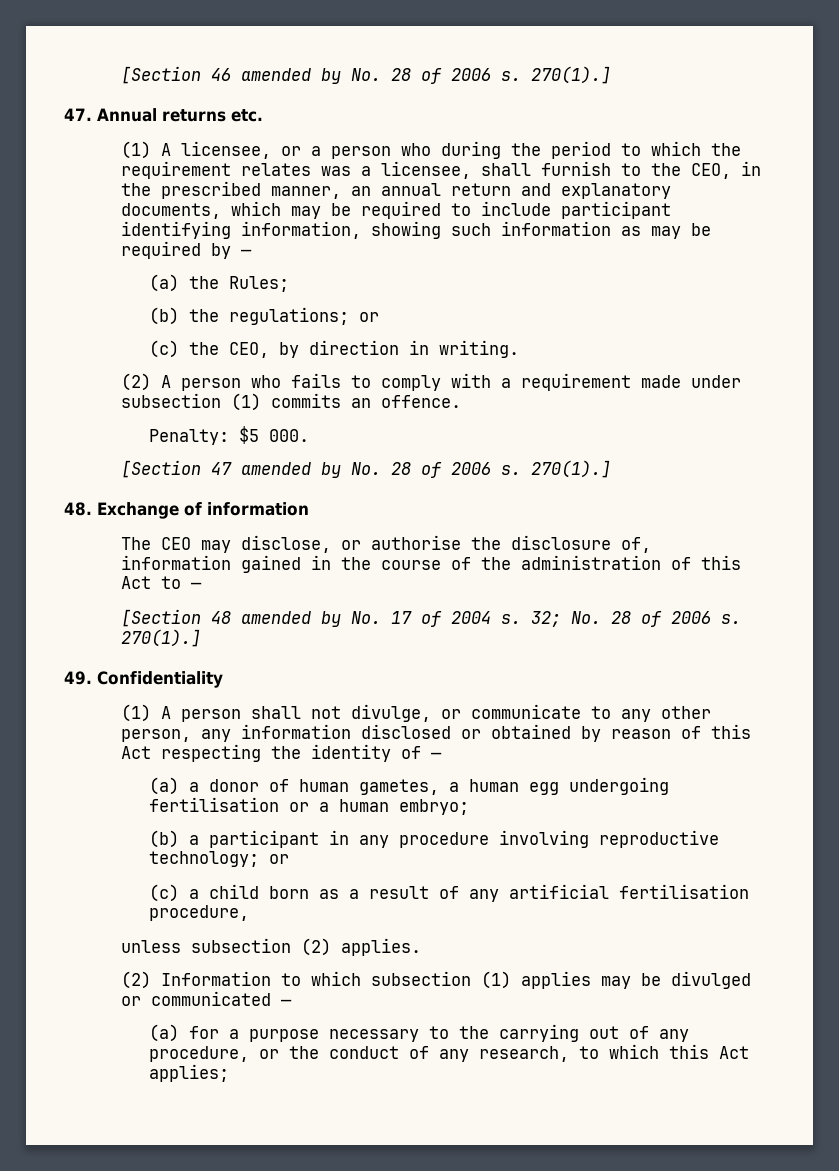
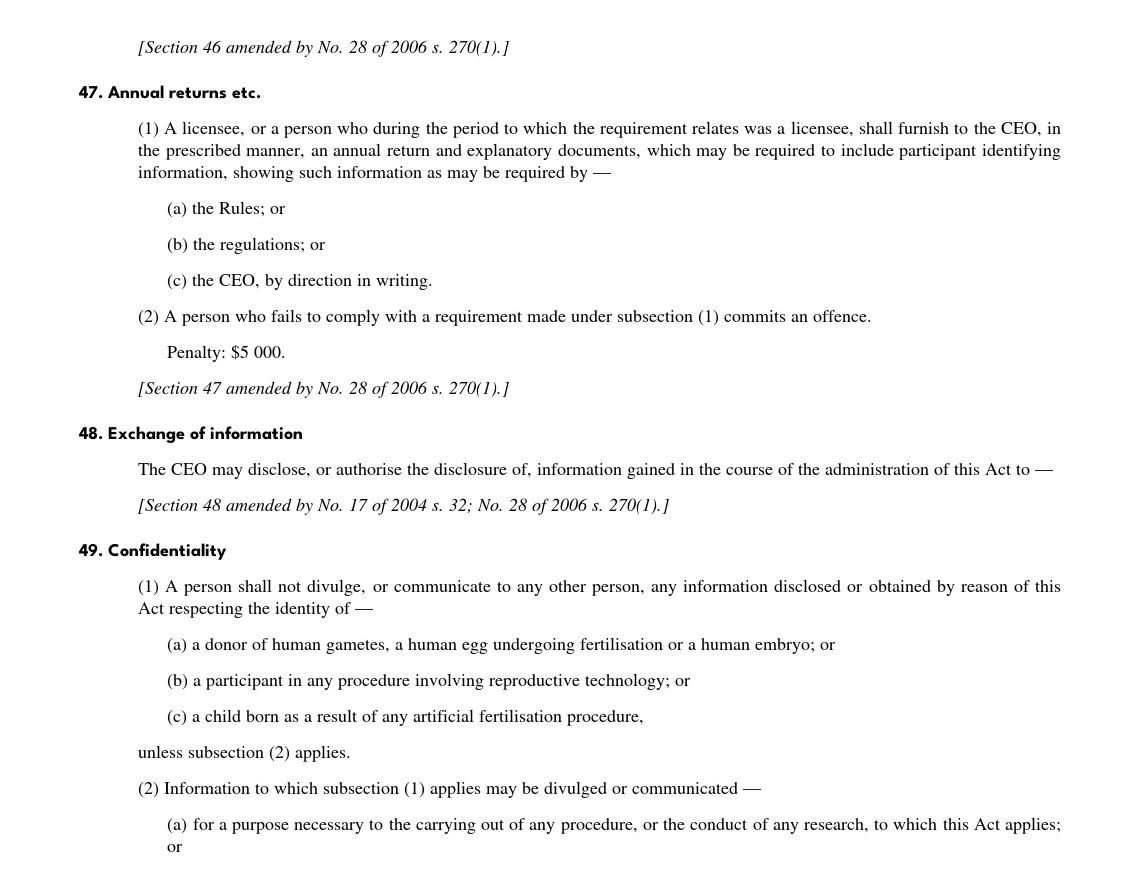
- (a) the Rules;
+ (a) the Rules; or
- (a) a donor of human gametes, a human egg undergoing fertilisation or a human embryo;
+ (a) a donor of human gametes, a human egg undergoing fertilisation or a human embryo; or
- (a) for a purpose necessary to the carrying out of any procedure, or the conduct of any research, to which this Act applies;
+ (a) for a purpose necessary to the carrying out of any procedure, or the conduct of any research, to which this Act applies; or

